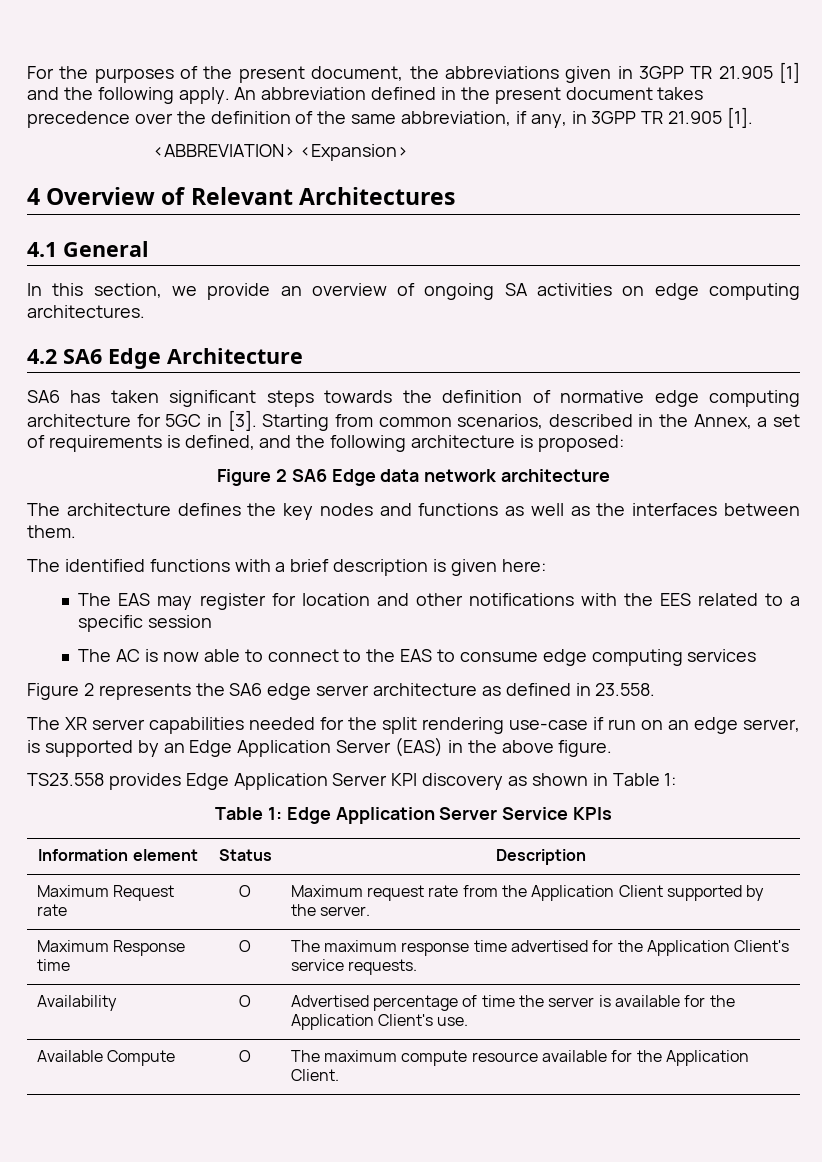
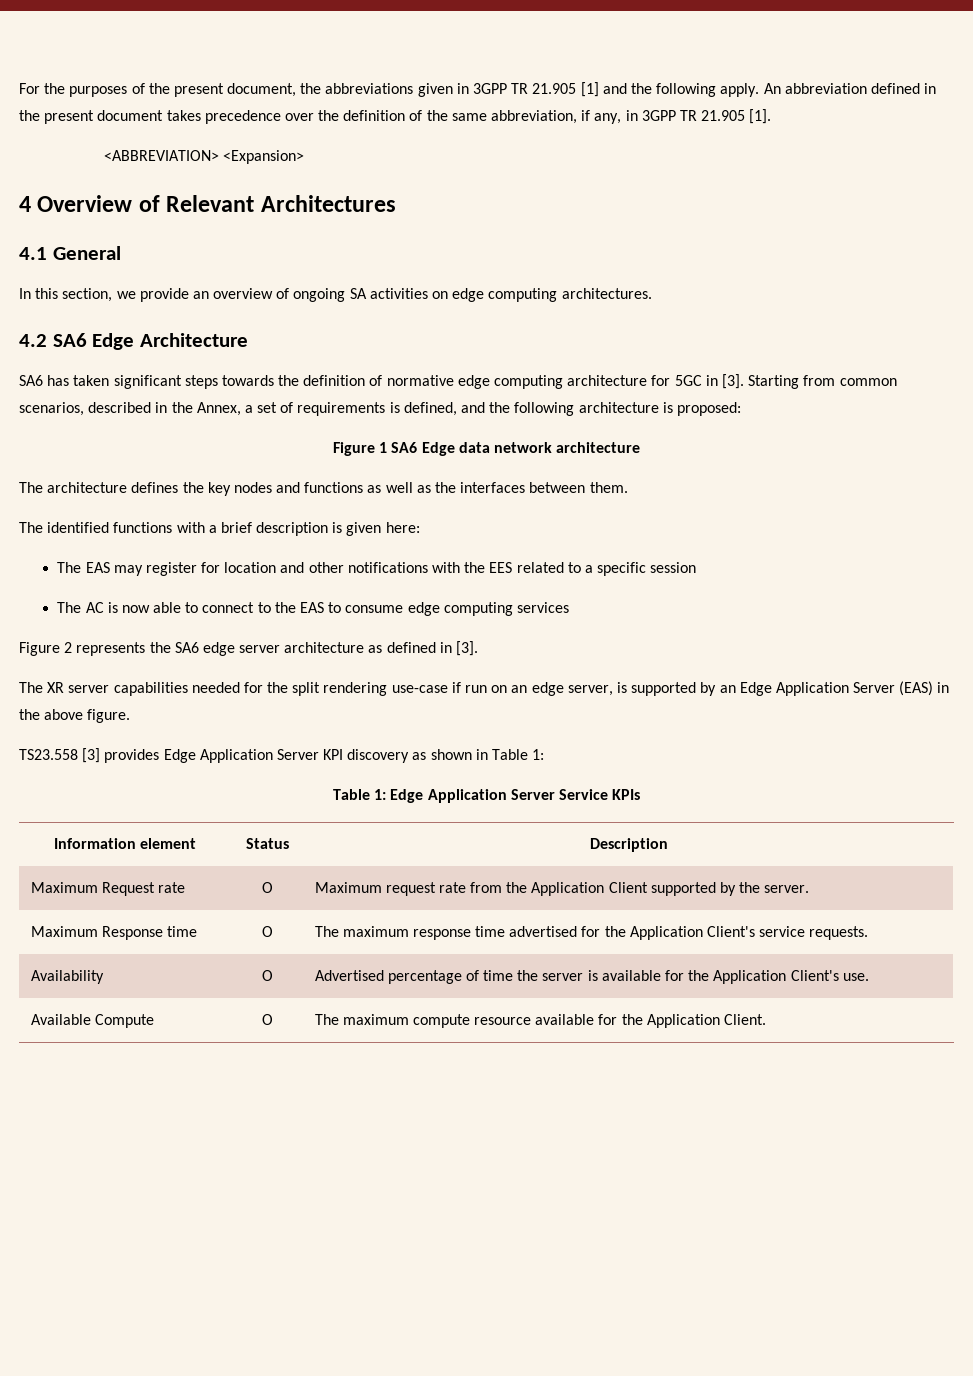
- Figure 2 SA6 Edge data network architecture
+ Figure 1 SA6 Edge data network architecture
- Figure 2 represents the SA6 edge server architecture as defined in 23.558.
+ Figure 2 represents the SA6 edge server architecture as defined in [3].
- TS23.558 provides Edge Application Server KPI discovery as shown in Table 1:
+ TS23.558 [3] provides Edge Application Server KPI discovery as shown in Table 1:

